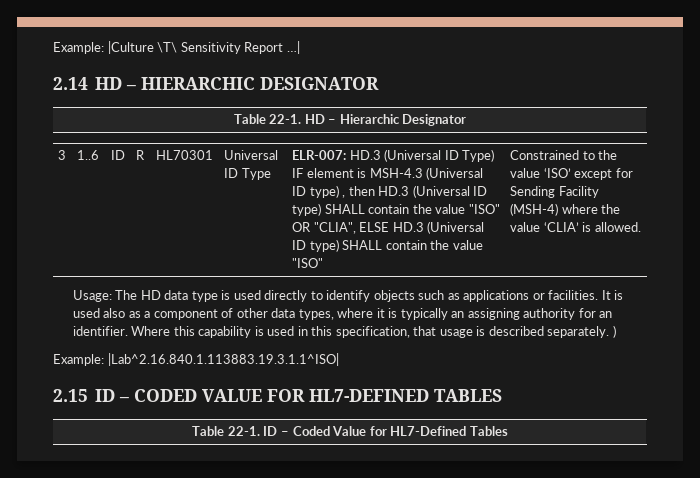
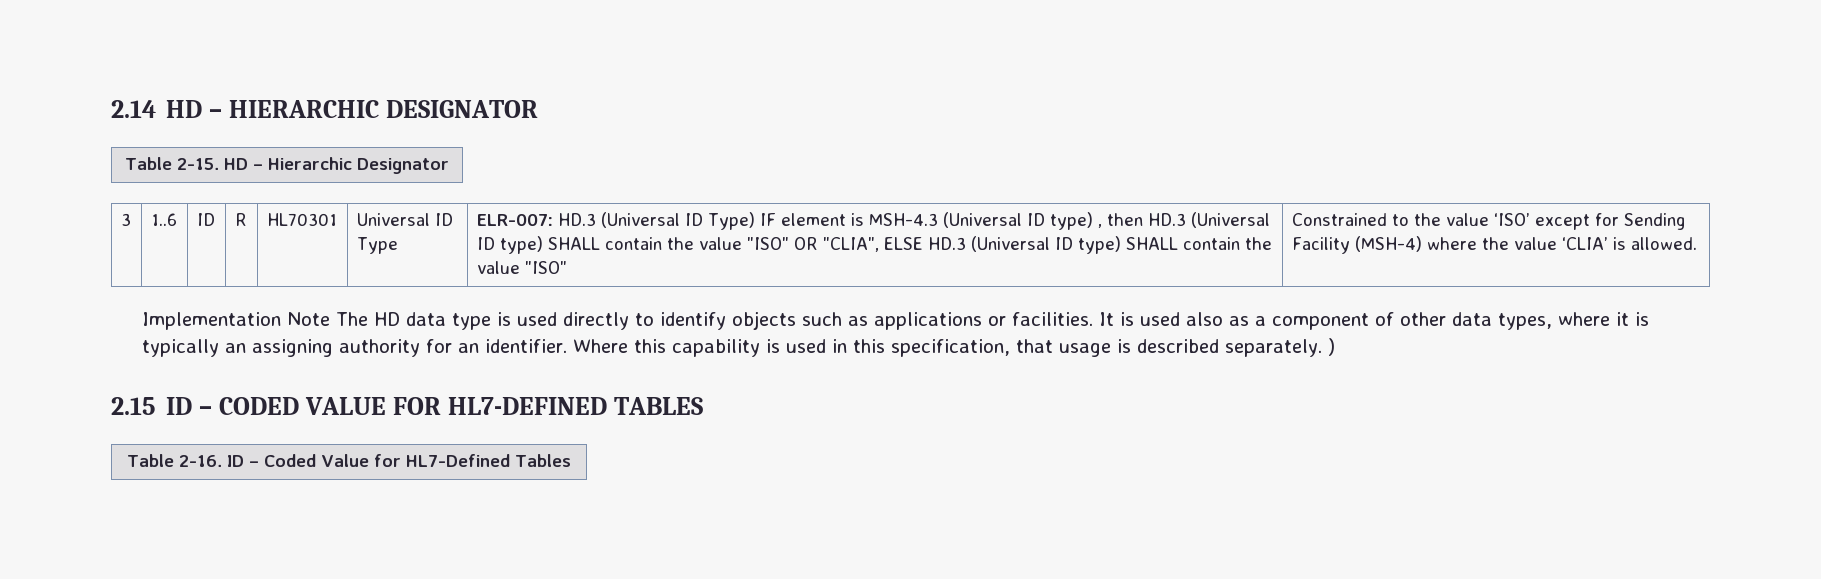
- Example: |Culture \T\ Sensitivity Report …|
- Table 22-1. HD – Hierarchic Designator
+ Table 2-15. HD – Hierarchic Designator
- Usage: The HD data type is used directly to identify objects such as applications or facilities.
+ Implementation Note The HD data type is used directly to identify objects such as applications or facilities.
- Example: |Lab^2.16.840.1.113883.19.3.1.1^ISO|
- Table 22-1. ID – Coded Value for HL7-Defined Tables
+ Table 2-16. ID – Coded Value for HL7-Defined Tables

